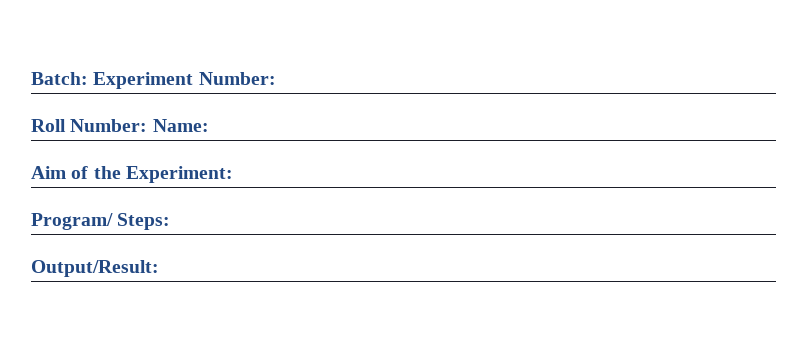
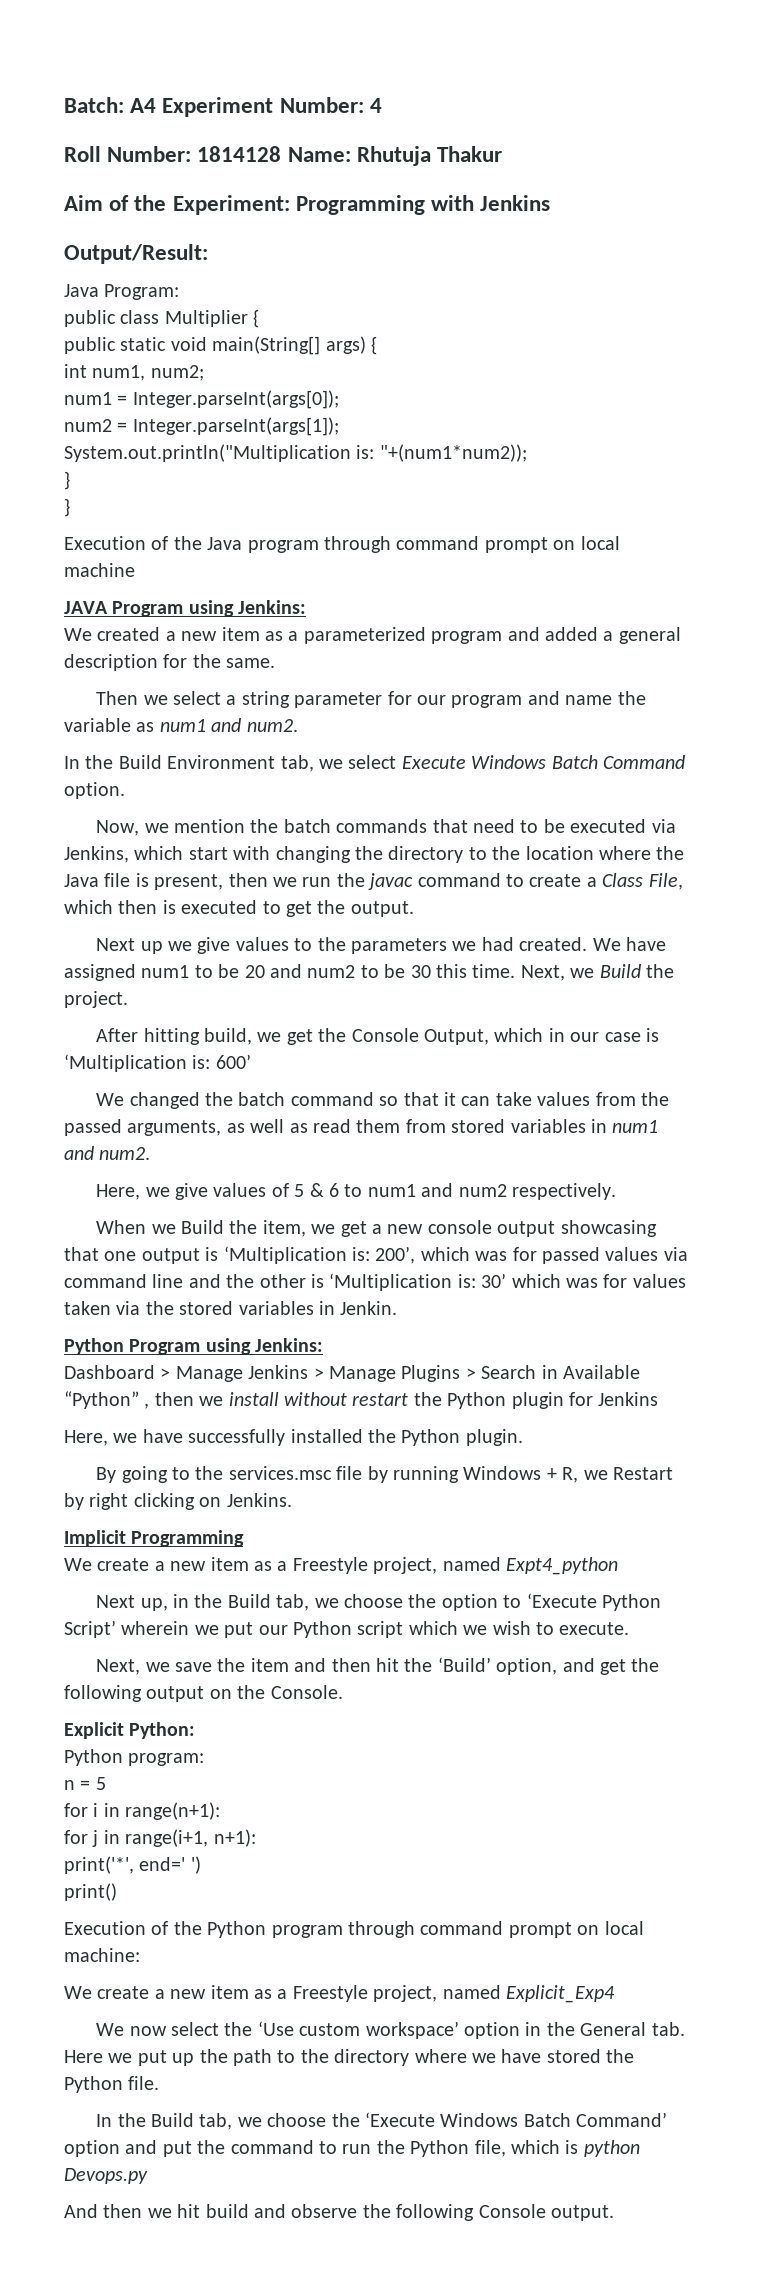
- Batch: Experiment Number:
+ Batch: A4 Experiment Number: 4
- Roll Number: Name:
+ Roll Number: 1814128 Name: Rhutuja Thakur
- Aim of the Experiment:
- Program/ Steps:
+ Aim of the Experiment: Programming with Jenkins
  Output/Result:
+ Java Program:
+ public class Multiplier {
+ public static void main(String[] args) {
+ int num1, num2;
+ num1 = Integer.parseInt(args[0]);
+ num2 = Integer.parseInt(args[1]);
+ System.out.println("Multiplication is: "+(num1*num2));
+ }
+ }
+ Execution of the Java program through command prompt on local machine
+ JAVA Program using Jenkins:
+ We created a new item as a parameterized program and added a general description for the same.
+ Then we select a string parameter for our program and name the variable as num1 and num2.
+ In the Build Environment tab, we select Execute Windows Batch Command option.
+ Now, we mention the batch commands that need to be executed via Jenkins, which start with changing the directory to the location where the Java file is present, then we run the javac command to create a Class File, which then is executed to get the output.
+ Next up we give values to the parameters we had created. We have assigned num1 to be 20 and num2 to be 30 this time. Next, we Build the project.
+ After hitting build, we get the Console Output, which in our case is ‘Multiplication is: 600’
+ We changed the batch command so that it can take values from the passed arguments, as well as read them from stored variables in num1 and num2.
+ Here, we give values of 5 & 6 to num1 and num2 respectively.
+ When we Build the item, we get a new console output showcasing that one output is ‘Multiplication is: 200’, which was for passed values via command line and the other is ‘Multiplication is: 30’ which was for values taken via the stored variables in Jenkin.
+ Python Program using Jenkins:
+ Dashboard > Manage Jenkins > Manage Plugins > Search in Available “Python” , then we install without restart the Python plugin for Jenkins
+ Here, we have successfully installed the Python plugin.
+ By going to the services.msc file by running Windows + R, we Restart by right clicking on Jenkins.
+ Implicit Programming
+ We create a new item as a Freestyle project, named Expt4_python
+ Next up, in the Build tab, we choose the option to ‘Execute Python Script’ wherein we put our Python script which we wish to execute.
+ Next, we save the item and then hit the ‘Build’ option, and get the following output on the Console.
+ Explicit Python:
+ Python program:
+ n = 5
+ for i in range(n+1):
+ for j in range(i+1, n+1):
+ print('*', end=' ')
+ print()
+ Execution of the Python program through command prompt on local machine:
+ We create a new item as a Freestyle project, named Explicit_Exp4
+ We now select the ‘Use custom workspace’ option in the General tab. Here we put up the path to the directory where we have stored the Python file.
+ In the Build tab, we choose the ‘Execute Windows Batch Command’ option and put the command to run the Python file, which is python Devops.py
+ And then we hit build and observe the following Console output.

